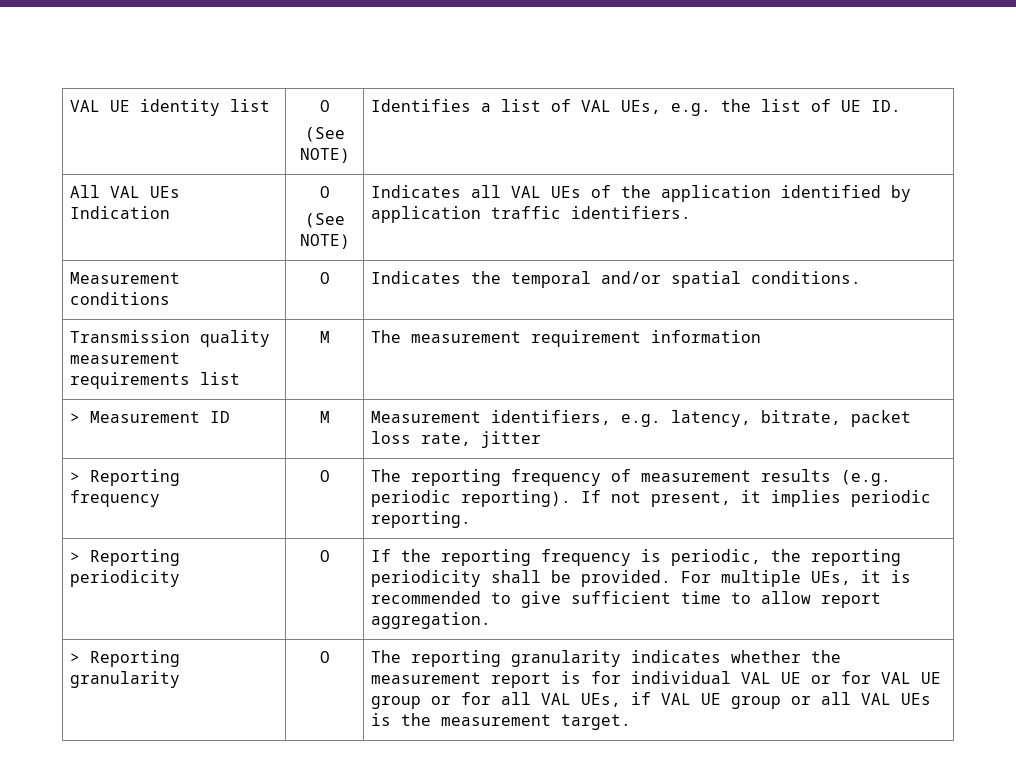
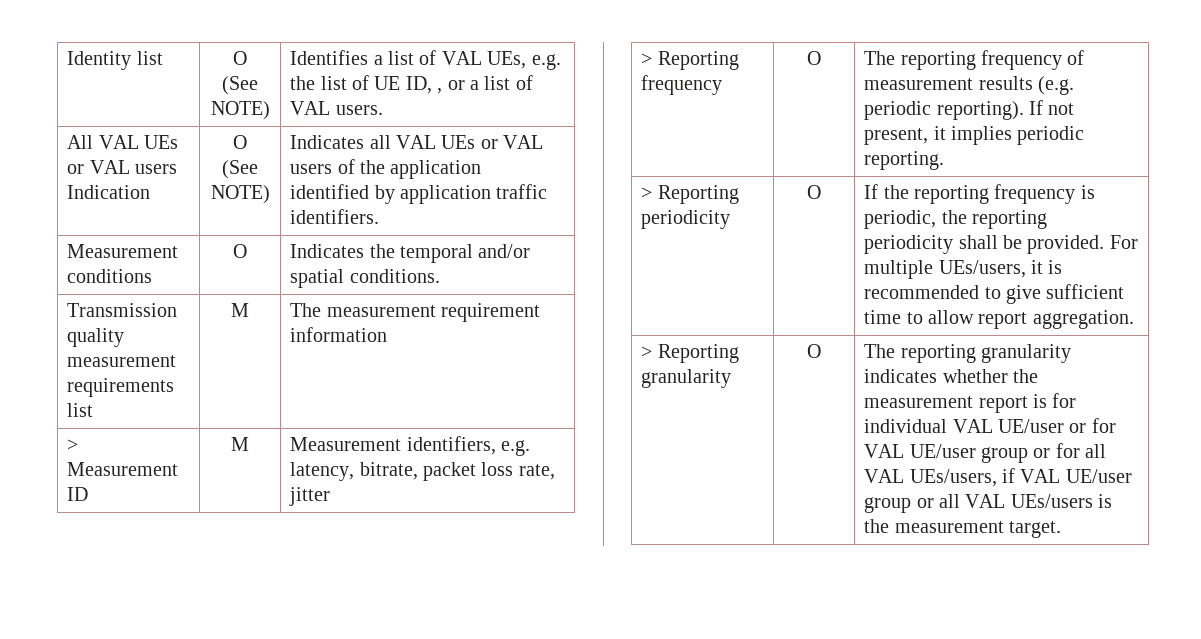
- VAL UE identity list | O
- (See NOTE) | Identifies a list of VAL UEs, e.g. the list of UE ID.
+ Identity list | O
+ (See NOTE) | Identifies a list of VAL UEs, e.g. the list of UE ID, , or a list of VAL users.
- All VAL UEs Indication | O
- (See NOTE) | Indicates all VAL UEs of the application identified by application traffic identifiers.
+ All VAL UEs or VAL users Indication | O
+ (See NOTE) | Indicates all VAL UEs or VAL users of the application identified by application traffic identifiers.
- > Reporting periodicity | O | If the reporting frequency is periodic, the reporting periodicity shall be provided. For multiple UEs, it is recommended to give sufficient time to allow report aggregation.
+ > Reporting periodicity | O | If the reporting frequency is periodic, the reporting periodicity shall be provided. For multiple UEs/users, it is recommended to give sufficient time to allow report aggregation.
- > Reporting granularity | O | The reporting granularity indicates whether the measurement report is for individual VAL UE or for VAL UE group or for all VAL UEs, if VAL UE group or all VAL UEs is the measurement target.
+ > Reporting granularity | O | The reporting granularity indicates whether the measurement report is for individual VAL UE/user or for VAL UE/user group or for all VAL UEs/users, if VAL UE/user group or all VAL UEs/users is the measurement target.

